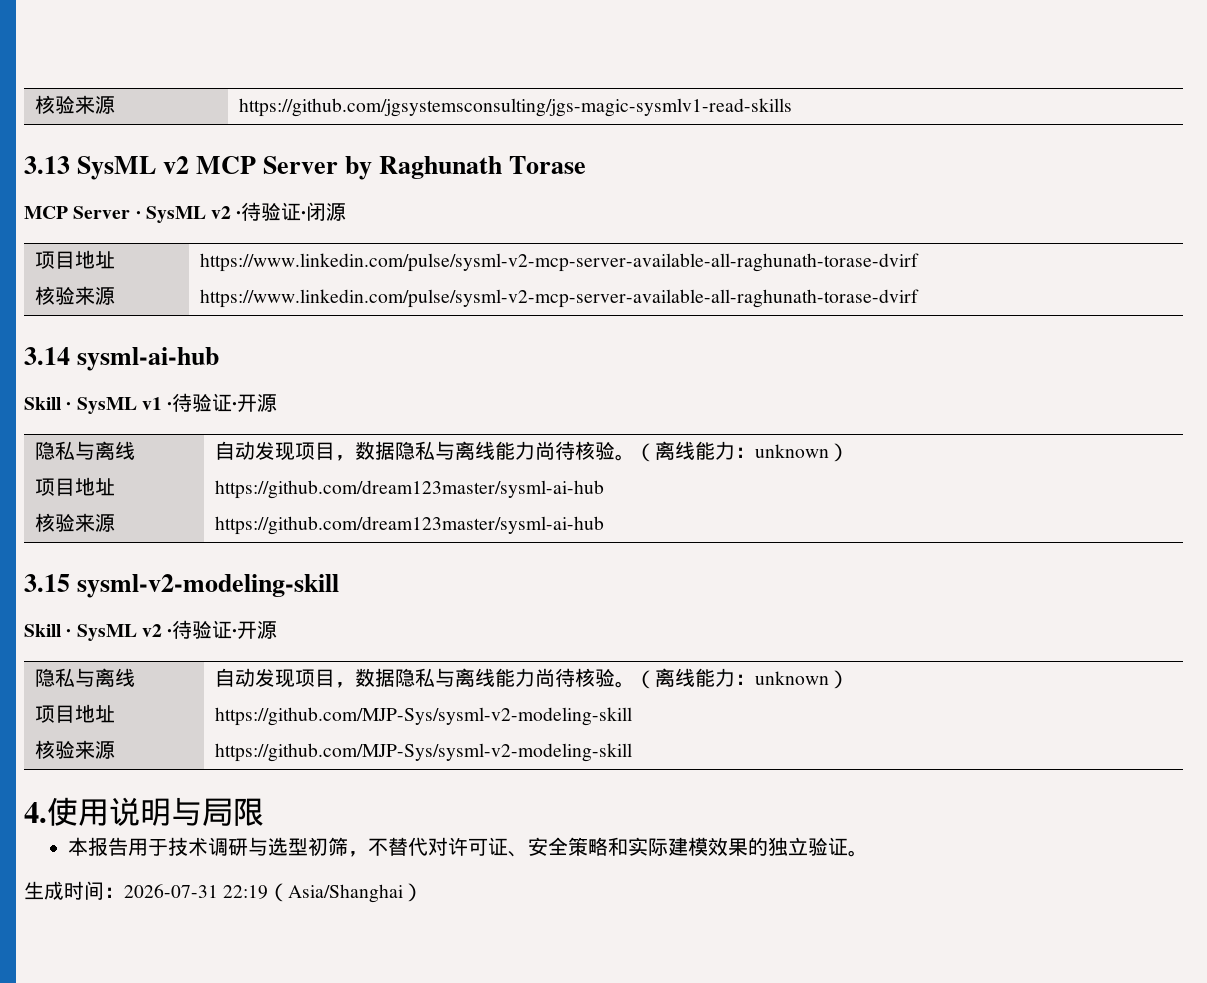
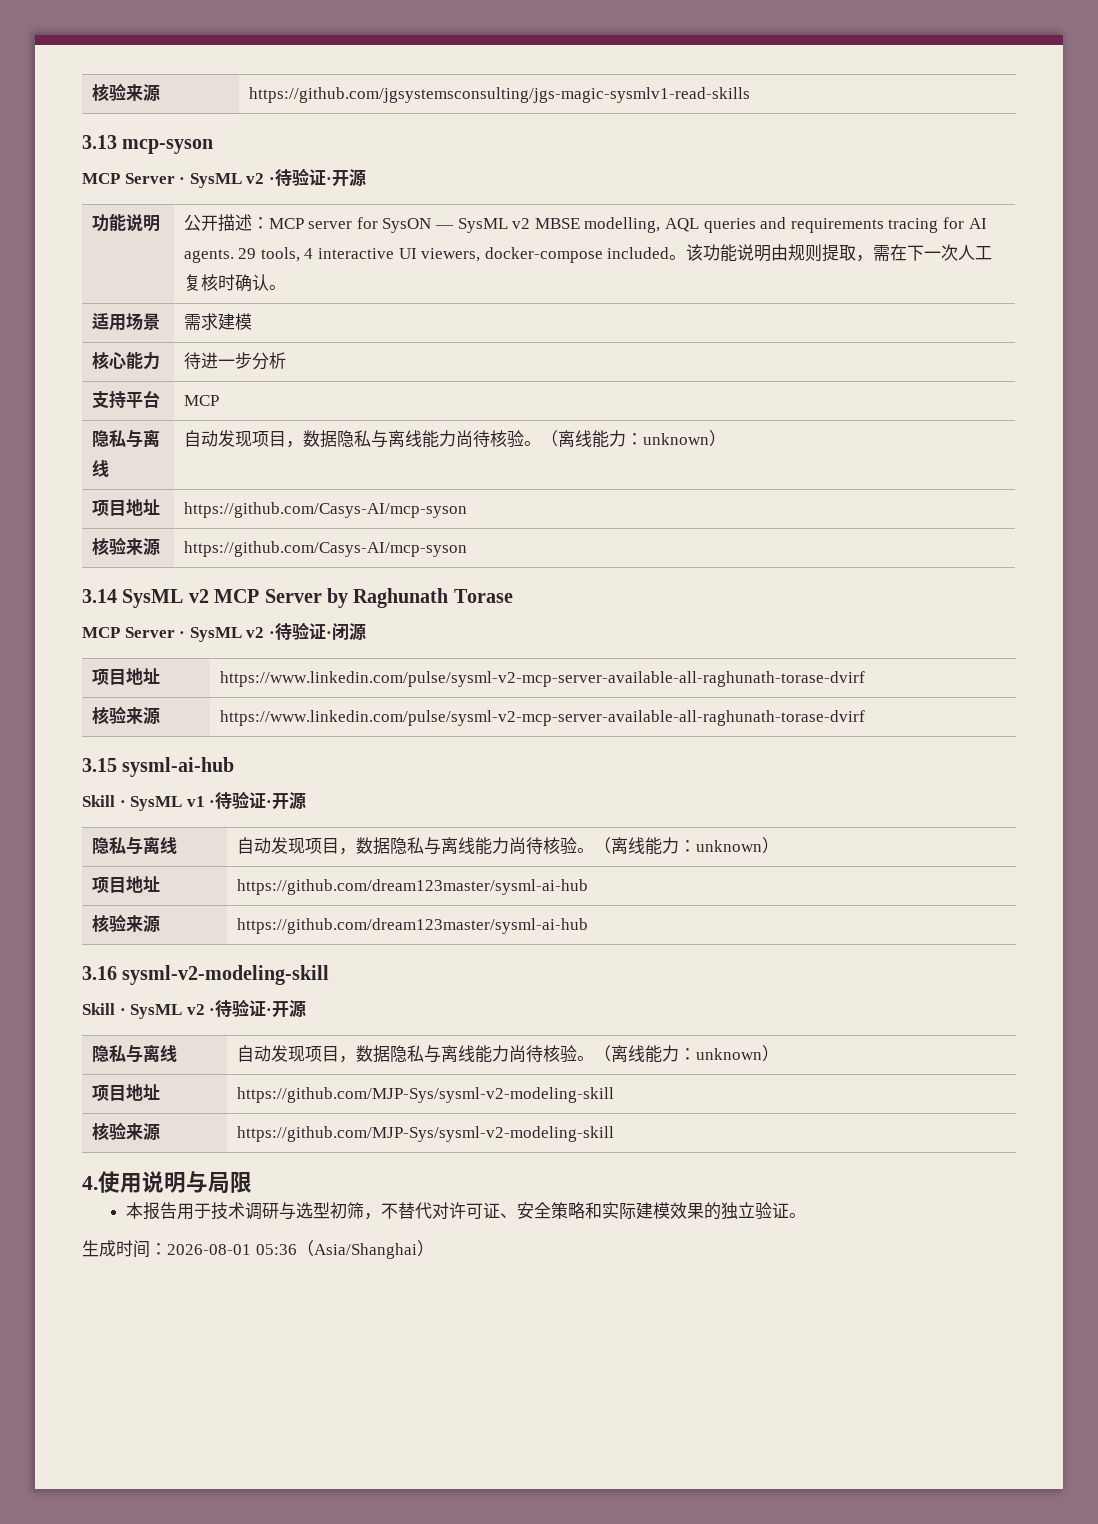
- 3.13 SysML v2 MCP Server by Raghunath Torase
+ 3.13 mcp-syson
+ MCP Server · SysML v2 ·待验证·开源
+ 功能说明 | 公开描述：MCP server for SysON — SysML v2 MBSE modelling, AQL queries and requirements tracing for AI agents. 29 tools, 4 interactive UI viewers, docker-compose included。该功能说明由规则提取，需在下一次人工复核时确认。
+ 适用场景 | 需求建模
+ 核心能力 | 待进一步分析
+ 支持平台 | MCP
+ 隐私与离线 | 自动发现项目，数据隐私与离线能力尚待核验。（离线能力：unknown）
+ 项目地址 | https://github.com/Casys-AI/mcp-syson
+ 核验来源 | https://github.com/Casys-AI/mcp-syson
+ 3.14 SysML v2 MCP Server by Raghunath Torase
- 3.14 sysml-ai-hub
+ 3.15 sysml-ai-hub
- 3.15 sysml-v2-modeling-skill
+ 3.16 sysml-v2-modeling-skill
- 生成时间：2026-07-31 22:19（Asia/Shanghai）
+ 生成时间：2026-08-01 05:36（Asia/Shanghai）

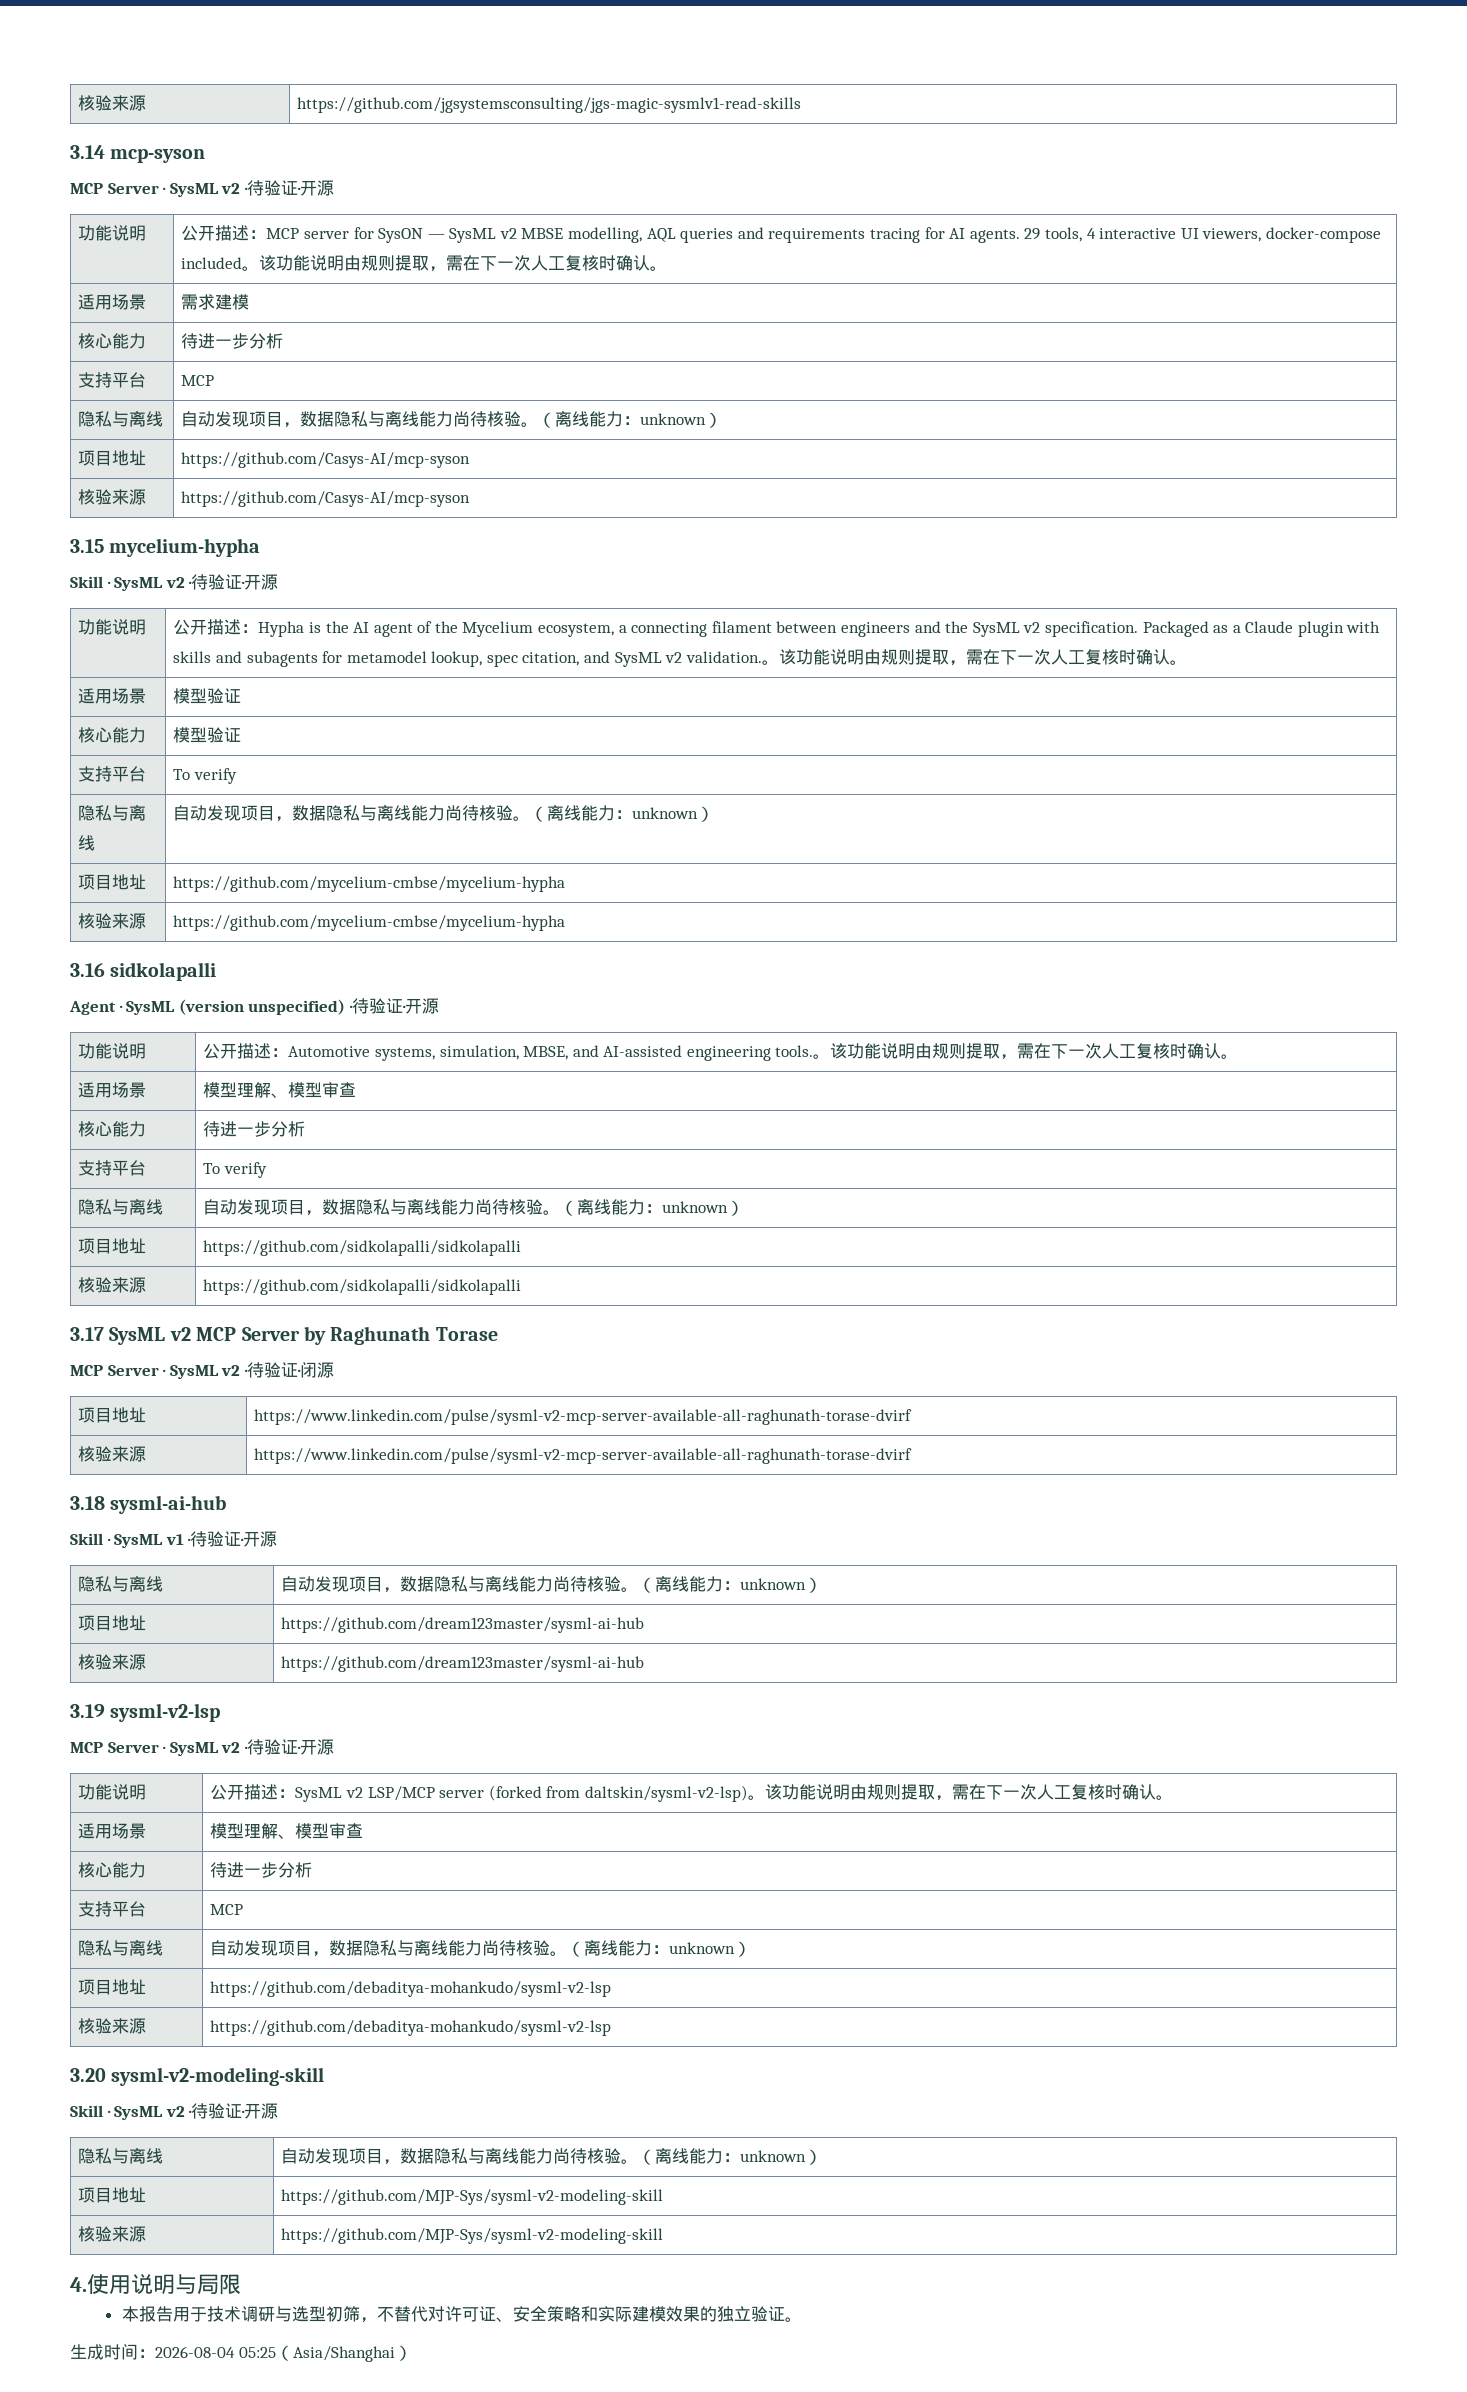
- 3.13 mcp-syson
+ 3.14 mcp-syson
- 3.14 SysML v2 MCP Server by Raghunath Torase
+ 3.15 mycelium-hypha
+ Skill · SysML v2 ·待验证·开源
+ 功能说明 | 公开描述：Hypha is the AI agent of the Mycelium ecosystem, a connecting filament between engineers and the SysML v2 specification. Packaged as a Claude plugin with skills and subagents for metamodel lookup, spec citation, and SysML v2 validation.。该功能说明由规则提取，需在下一次人工复核时确认。
+ 适用场景 | 模型验证
+ 核心能力 | 模型验证
+ 支持平台 | To verify
+ 隐私与离线 | 自动发现项目，数据隐私与离线能力尚待核验。（离线能力：unknown）
+ 项目地址 | https://github.com/mycelium-cmbse/mycelium-hypha
+ 核验来源 | https://github.com/mycelium-cmbse/mycelium-hypha
+ 3.16 sidkolapalli
+ Agent · SysML (version unspecified) ·待验证·开源
+ 功能说明 | 公开描述：Automotive systems, simulation, MBSE, and AI-assisted engineering tools.。该功能说明由规则提取，需在下一次人工复核时确认。
+ 适用场景 | 模型理解、模型审查
+ 核心能力 | 待进一步分析
+ 支持平台 | To verify
+ 隐私与离线 | 自动发现项目，数据隐私与离线能力尚待核验。（离线能力：unknown）
+ 项目地址 | https://github.com/sidkolapalli/sidkolapalli
+ 核验来源 | https://github.com/sidkolapalli/sidkolapalli
+ 3.17 SysML v2 MCP Server by Raghunath Torase
- 3.15 sysml-ai-hub
+ 3.18 sysml-ai-hub
- 3.16 sysml-v2-modeling-skill
+ 3.19 sysml-v2-lsp
+ MCP Server · SysML v2 ·待验证·开源
+ 功能说明 | 公开描述：SysML v2 LSP/MCP server (forked from daltskin/sysml-v2-lsp)。该功能说明由规则提取，需在下一次人工复核时确认。
+ 适用场景 | 模型理解、模型审查
+ 核心能力 | 待进一步分析
+ 支持平台 | MCP
+ 隐私与离线 | 自动发现项目，数据隐私与离线能力尚待核验。（离线能力：unknown）
+ 项目地址 | https://github.com/debaditya-mohankudo/sysml-v2-lsp
+ 核验来源 | https://github.com/debaditya-mohankudo/sysml-v2-lsp
+ 3.20 sysml-v2-modeling-skill
- 生成时间：2026-08-01 05:36（Asia/Shanghai）
+ 生成时间：2026-08-04 05:25（Asia/Shanghai）

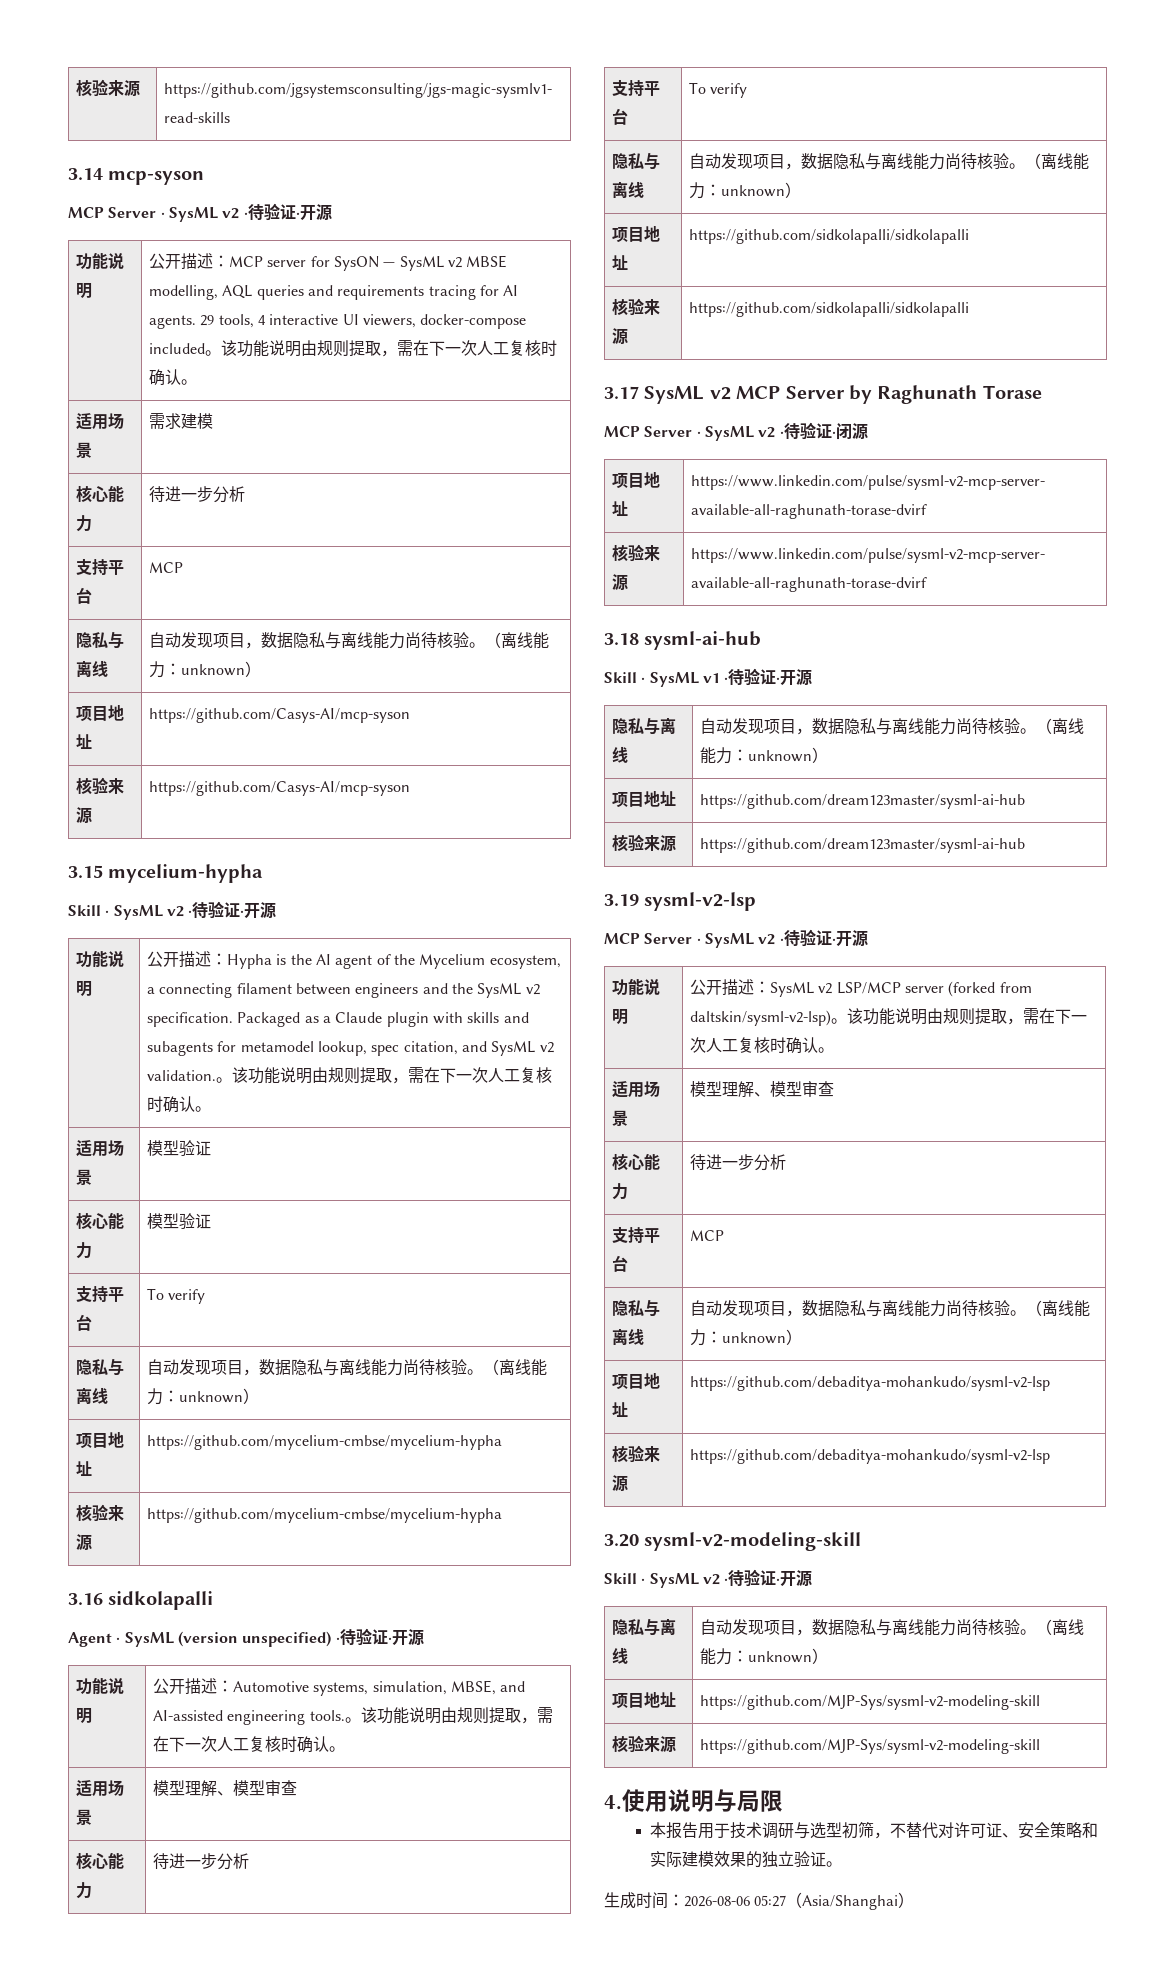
- 生成时间：2026-08-04 05:25（Asia/Shanghai）
+ 生成时间：2026-08-06 05:27（Asia/Shanghai）

